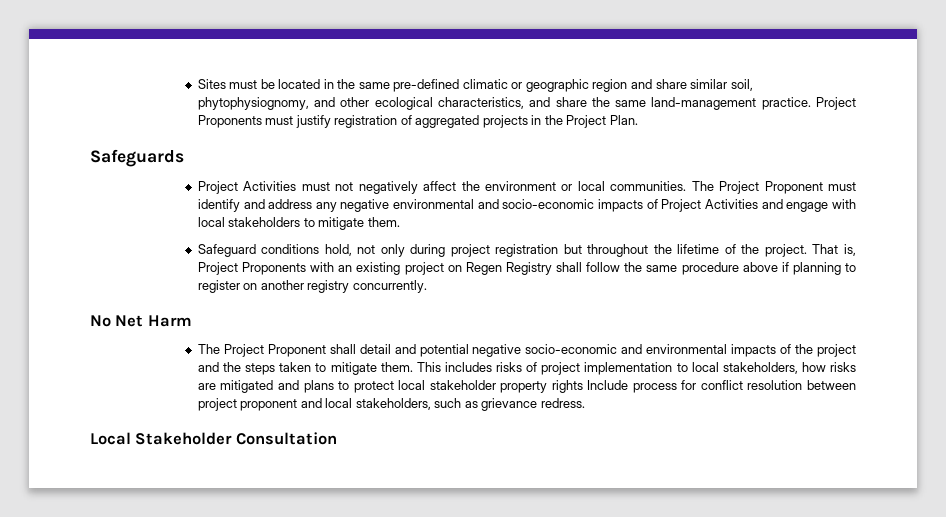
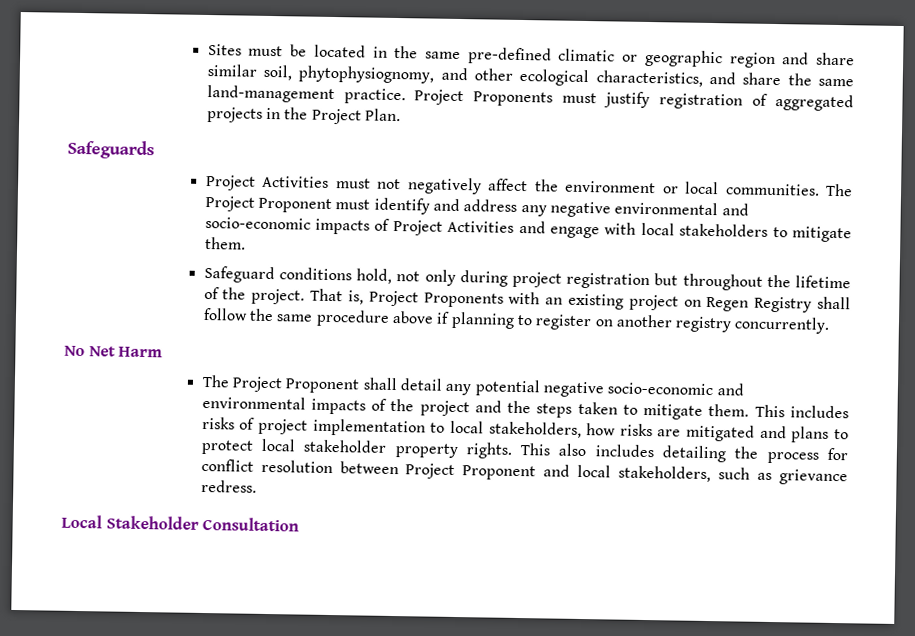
- The Project Proponent shall detail and potential negative socio-economic and environmental impacts of the project and the steps taken to mitigate them.
+ The Project Proponent shall detail any potential negative socio-economic and environmental impacts of the project and the steps taken to mitigate them.
- This includes risks of project implementation to local stakeholders, how risks are mitigated and plans to protect local stakeholder property rights Include process for conflict resolution between project proponent and local stakeholders, such as grievance redress.
+ This includes risks of project implementation to local stakeholders, how risks are mitigated and plans to protect local stakeholder property rights. This also includes detailing the process for conflict resolution between Project Proponent and local stakeholders, such as grievance redress.

